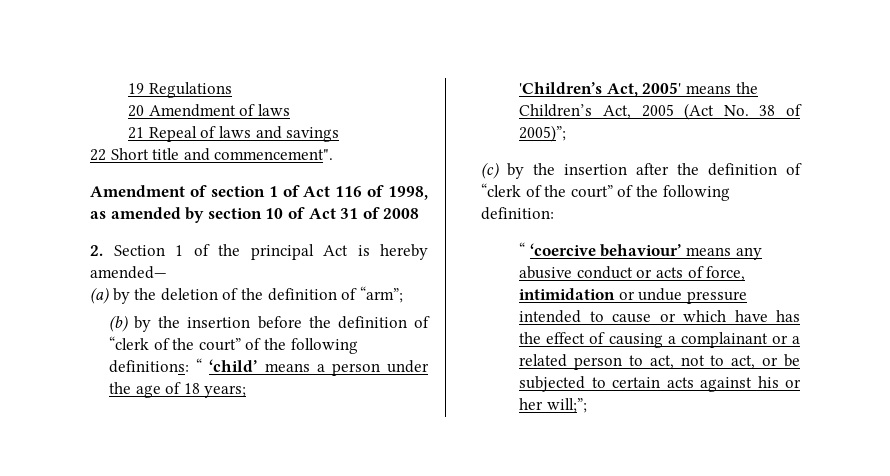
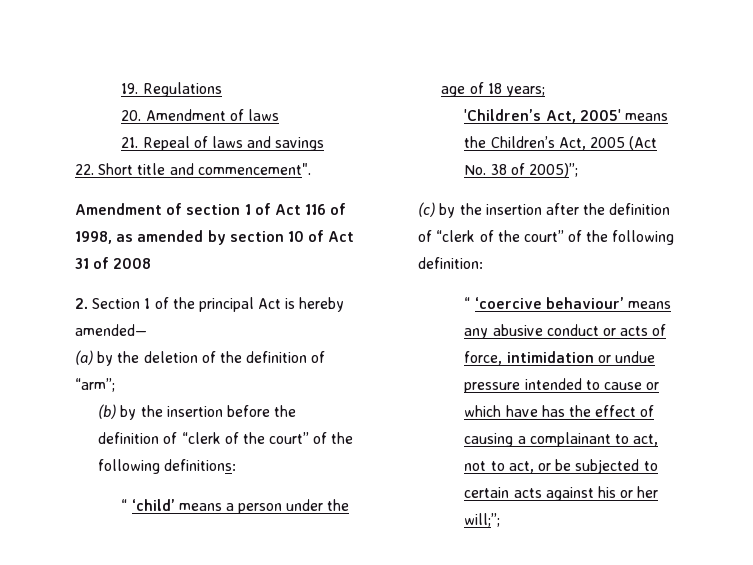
- 19 Regulations
+ 19. Regulations
- 20 Amendment of laws
+ 20. Amendment of laws
- 21 Repeal of laws and savings
+ 21. Repeal of laws and savings
- 22 Short title and commencement".
+ 22. Short title and commencement".
- (b) by the insertion before the definition of “clerk of the court” of the following definitions: “ ‘child’ means a person under the age of 18 years;
+ (b) by the insertion before the definition of “clerk of the court” of the following definitions:
+ “ ‘child’ means a person under the age of 18 years;
- “ ‘coercive behaviour’ means any abusive conduct or acts of force, intimidation or undue pressure intended to cause or which have has the effect of causing a complainant or a related person to act, not to act, or be subjected to certain acts against his or her will;”;
+ “ ‘coercive behaviour’ means any abusive conduct or acts of force, intimidation or undue pressure intended to cause or which have has the effect of causing a complainant to act, not to act, or be subjected to certain acts against his or her will;”;

